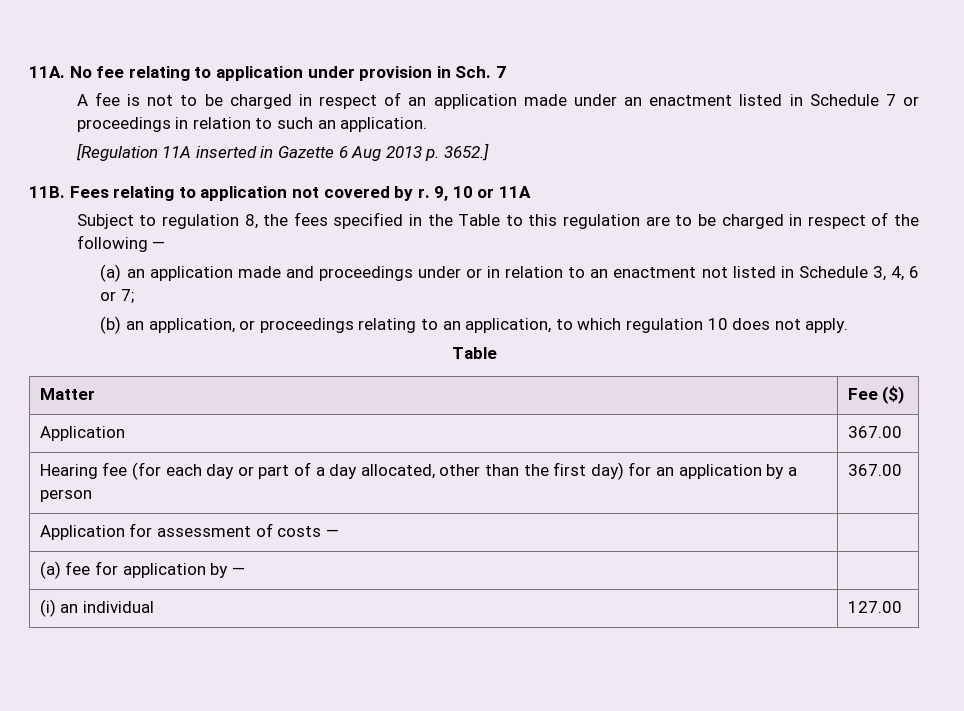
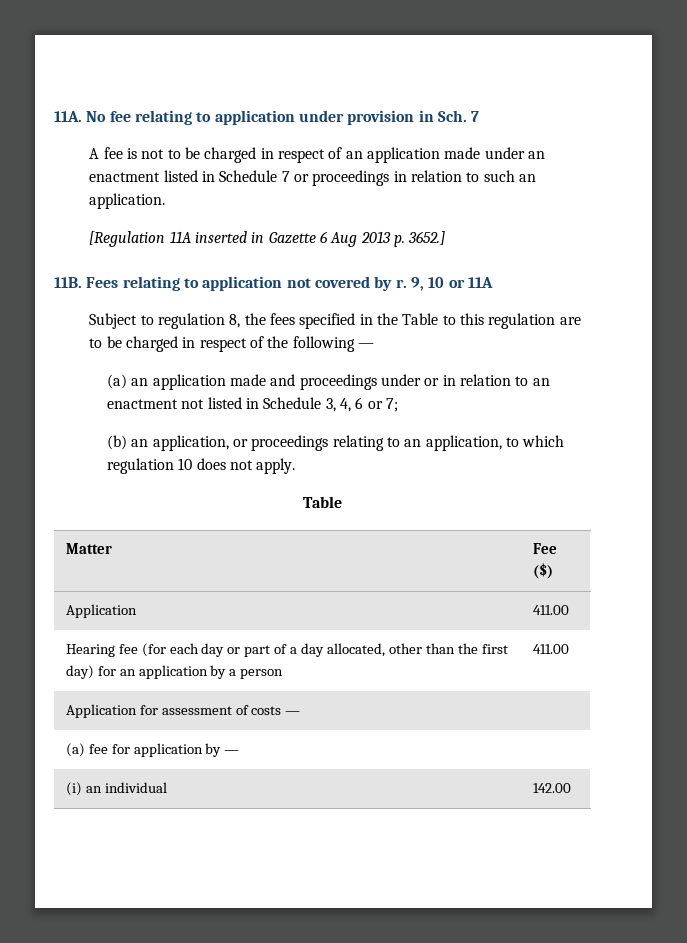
- Application | 367.00
+ Application | 411.00
- Hearing fee (for each day or part of a day allocated, other than the first day) for an application by a person | 367.00
+ Hearing fee (for each day or part of a day allocated, other than the first day) for an application by a person | 411.00
- (i) an individual | 127.00
+ (i) an individual | 142.00

